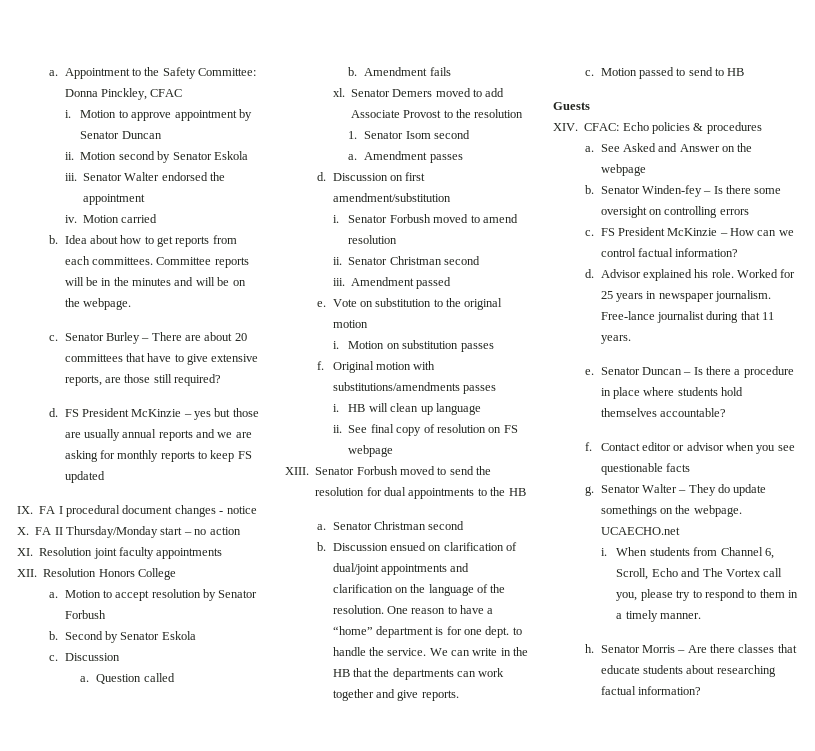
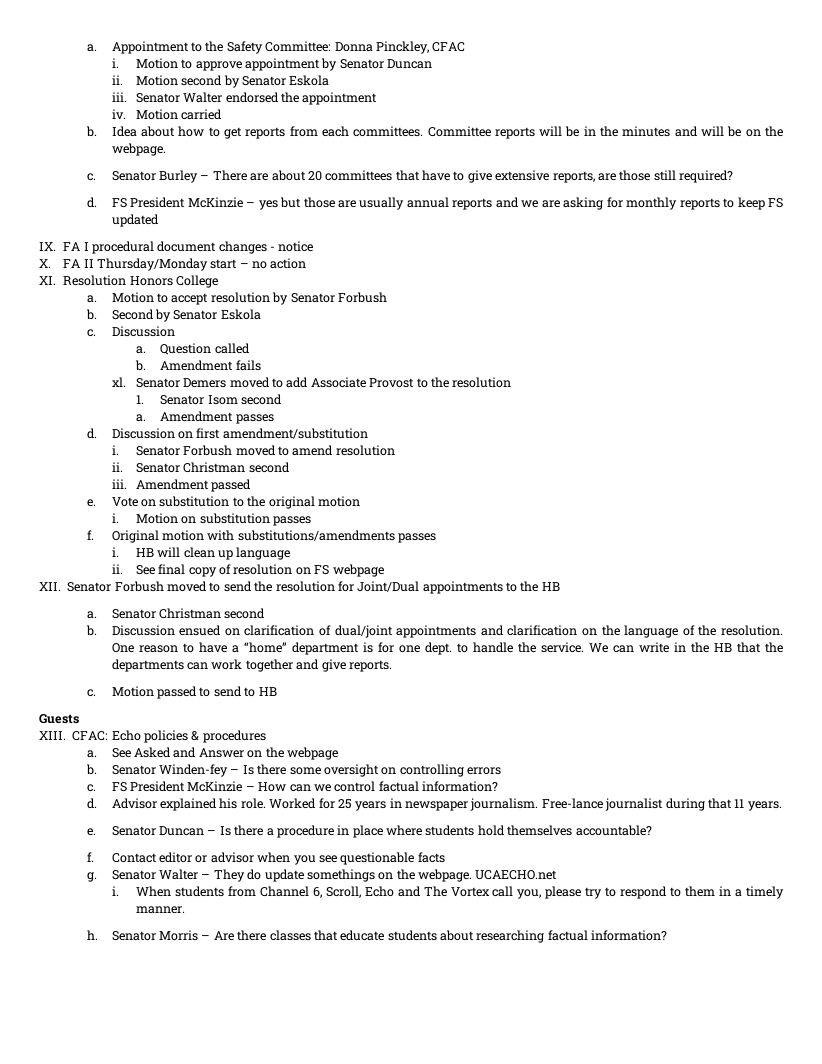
- XI. Resolution joint faculty appointments
- XII. Resolution Honors College
+ XI. Resolution Honors College
- XIII. Senator Forbush moved to send the resolution for dual appointments to the HB
+ XII. Senator Forbush moved to send the resolution for Joint/Dual appointments to the HB
- XIV. CFAC: Echo policies & procedures
+ XIII. CFAC: Echo policies & procedures

